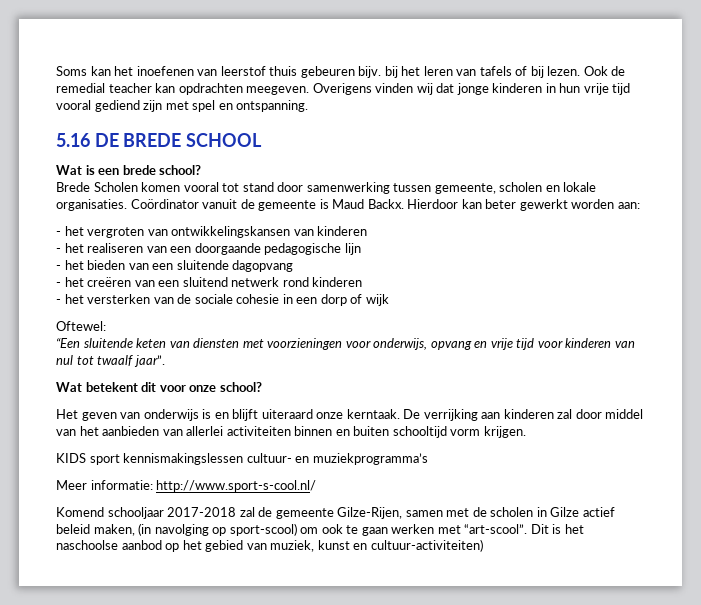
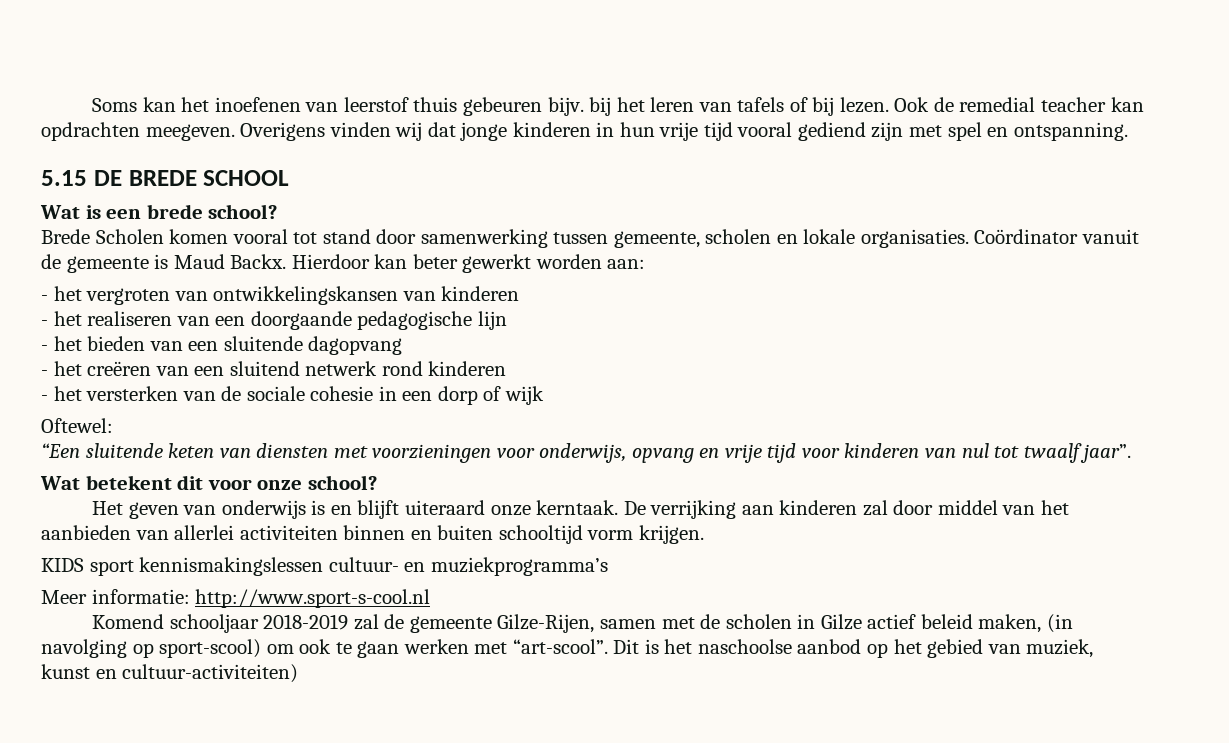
- 5.16 DE BREDE SCHOOL
+ 5.15 DE BREDE SCHOOL
- Meer informatie: http://www.sport-s-cool.nl/
+ Meer informatie: http://www.sport-s-cool.nl
- Komend schooljaar 2017-2018 zal de gemeente Gilze-Rijen, samen met de scholen in Gilze actief beleid maken, (in navolging op sport-scool) om ook te gaan werken met “art-scool”.
+ Komend schooljaar 2018-2019 zal de gemeente Gilze-Rijen, samen met de scholen in Gilze actief beleid maken, (in navolging op sport-scool) om ook te gaan werken met “art-scool”.

